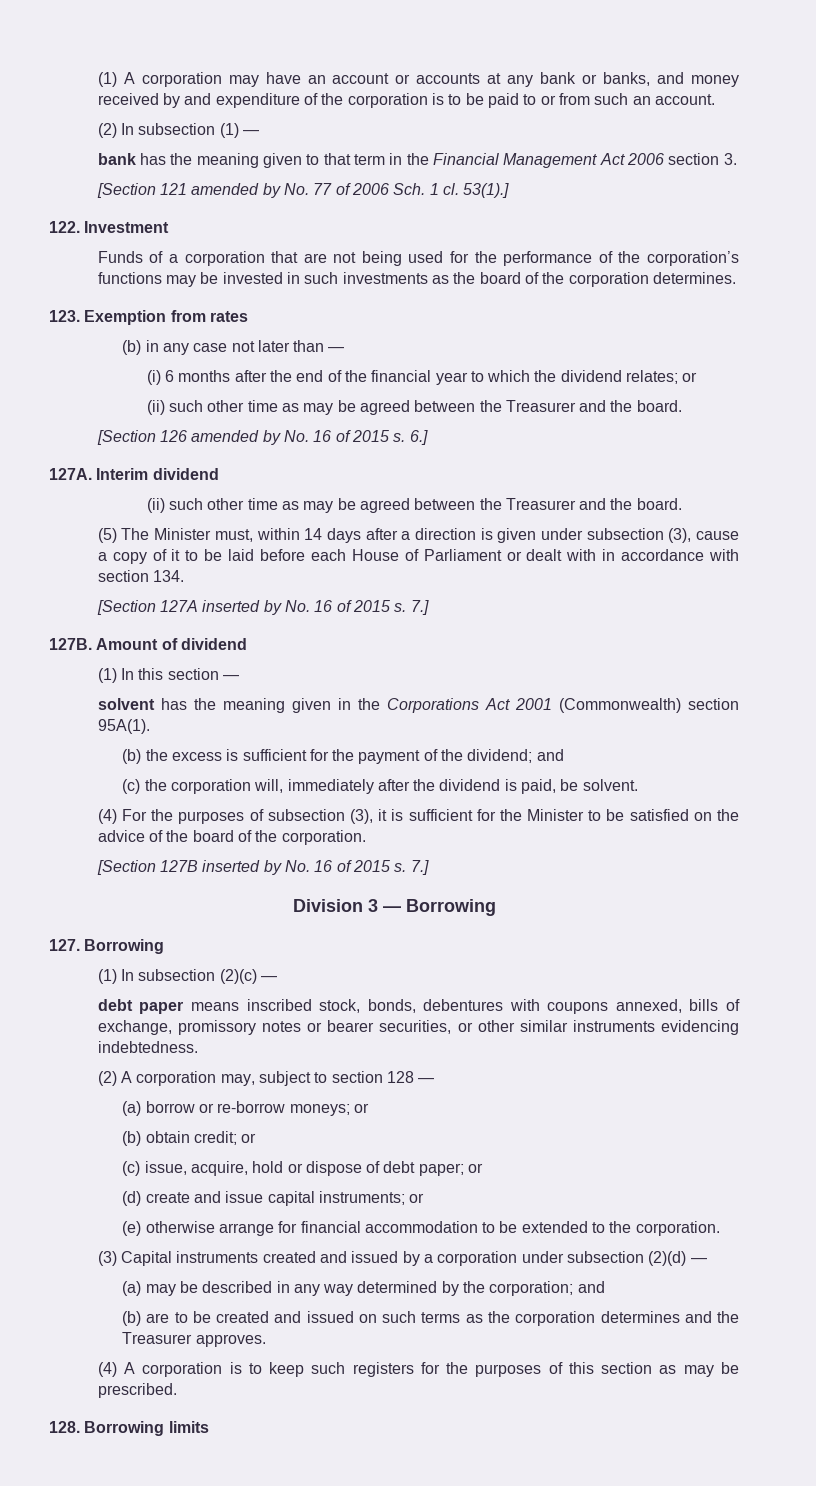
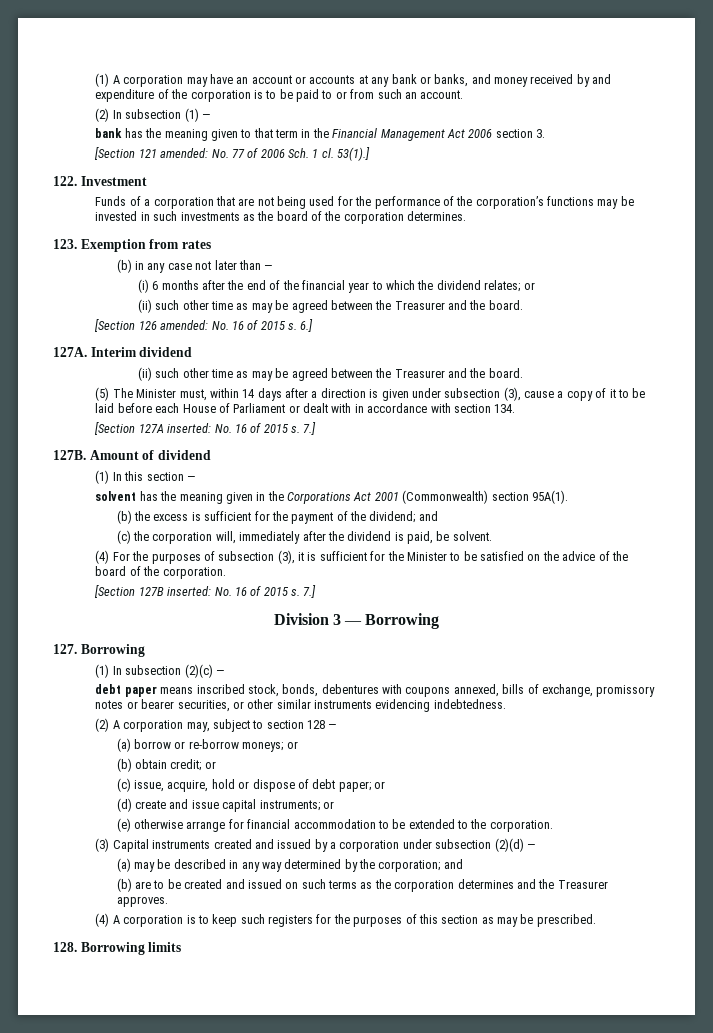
- [Section 121 amended by No. 77 of 2006 Sch. 1 cl.
+ [Section 121 amended: No. 77 of 2006 Sch. 1 cl.
- [Section 126 amended by No. 16 of 2015 s.
+ [Section 126 amended: No. 16 of 2015 s.
- [Section 127A inserted by No. 16 of 2015 s.
+ [Section 127A inserted: No. 16 of 2015 s.
- [Section 127B inserted by No. 16 of 2015 s.
+ [Section 127B inserted: No. 16 of 2015 s.

